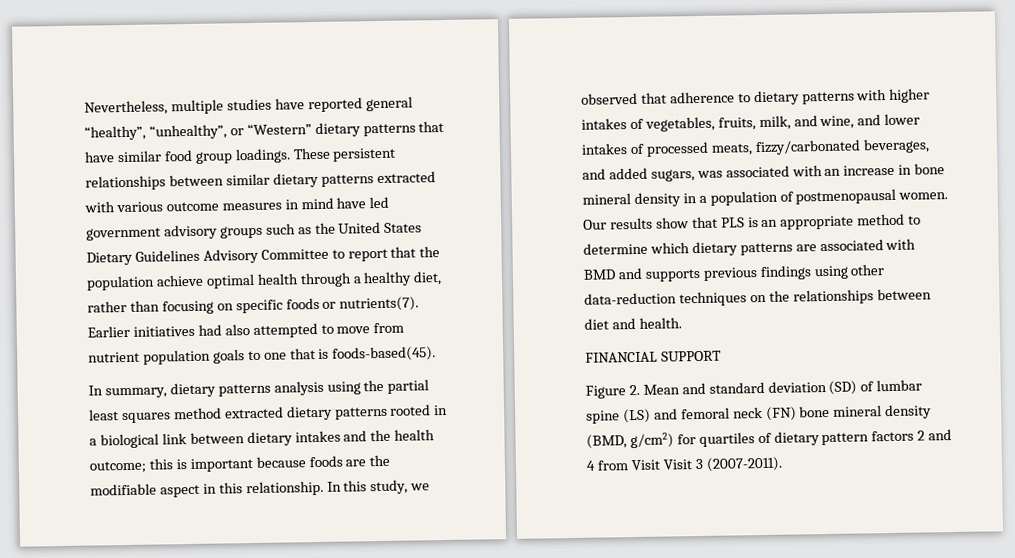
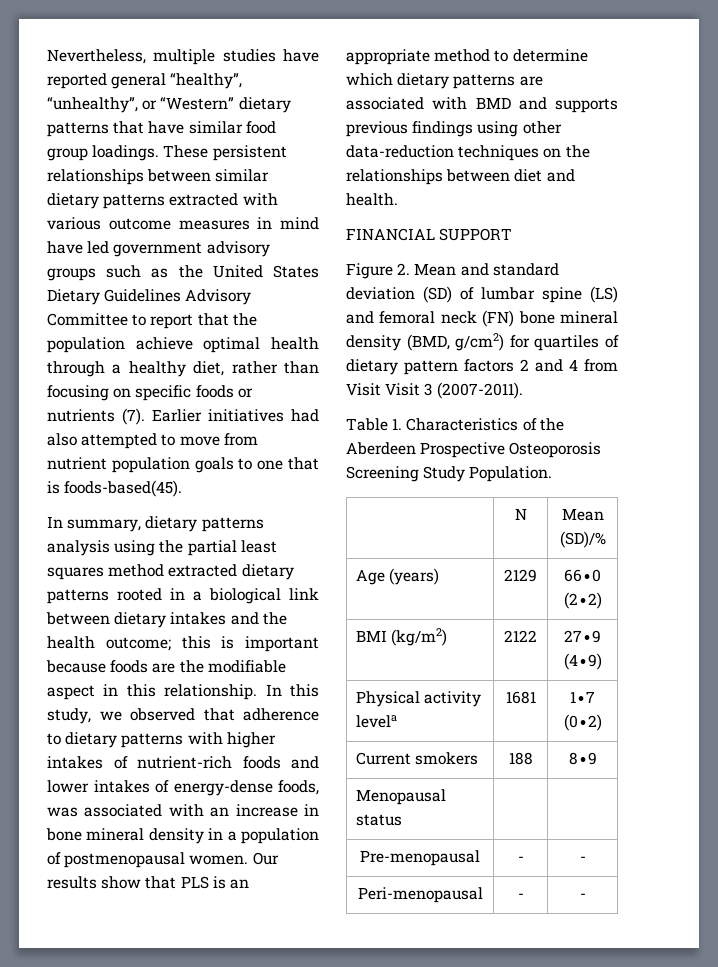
- These persistent relationships between similar dietary patterns extracted with various outcome measures in mind have led government advisory groups such as the United States Dietary Guidelines Advisory Committee to report that the population achieve optimal health through a healthy diet, rather than focusing on specific foods or nutrients(7).
+ These persistent relationships between similar dietary patterns extracted with various outcome measures in mind have led government advisory groups such as the United States Dietary Guidelines Advisory Committee to report that the population achieve optimal health through a healthy diet, rather than focusing on specific foods or nutrients (7).
- In this study, we observed that adherence to dietary patterns with higher intakes of vegetables, fruits, milk, and wine, and lower intakes of processed meats, fizzy/carbonated beverages, and added sugars, was associated with an increase in bone mineral density in a population of postmenopausal women.
+ In this study, we observed that adherence to dietary patterns with higher intakes of nutrient-rich foods and lower intakes of energy-dense foods, was associated with an increase in bone mineral density in a population of postmenopausal women.
+ Table 1. Characteristics of the Aberdeen Prospective Osteoporosis Screening Study Population.
+ | N | Mean (SD)/%
+ Age (years) | 2129 | 66∙0 (2∙2)
+ BMI (kg/m2) | 2122 | 27∙9 (4∙9)
+ Physical activity levela | 1681 | 1∙7 (0∙2)
+ Current smokers | 188 | 8∙9
+ Menopausal status | |
+ Pre-menopausal | - | -
+ Peri-menopausal | - | -

